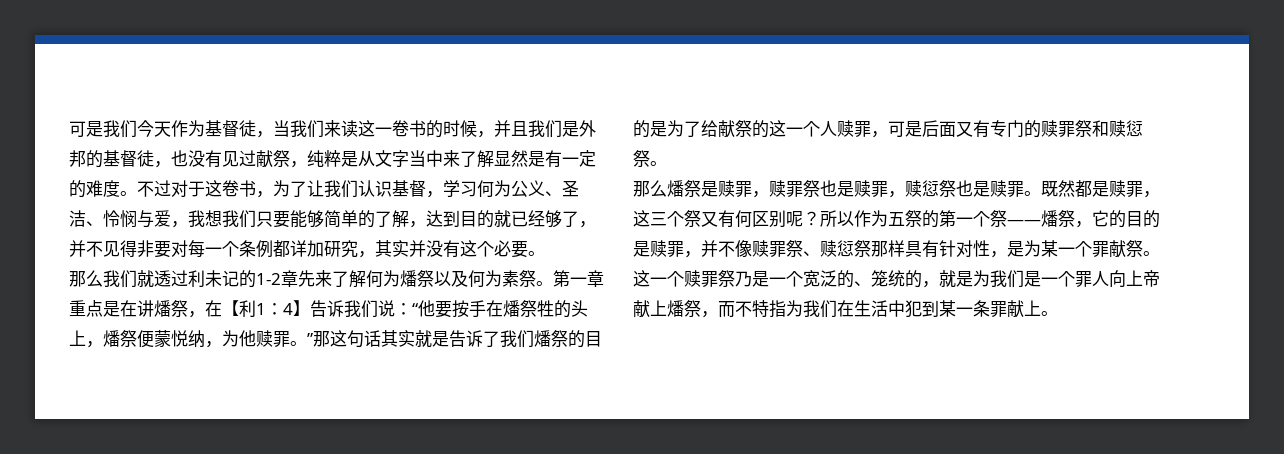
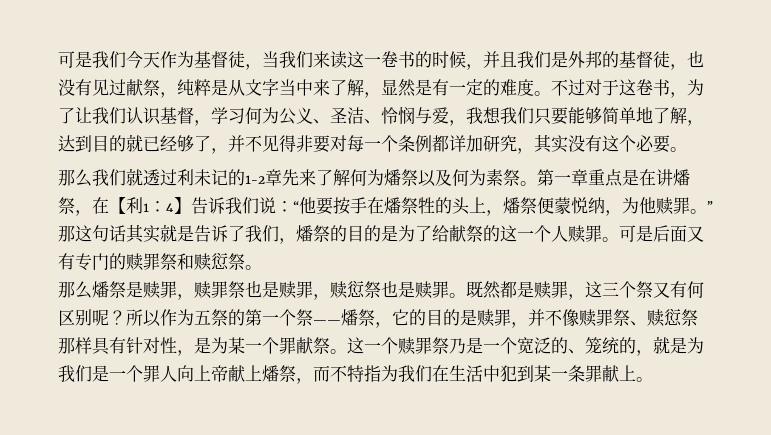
- 可是我们今天作为基督徒，当我们来读这一卷书的时候，并且我们是外邦的基督徒，也没有见过献祭，纯粹是从文字当中来了解显然是有一定的难度。
+ 可是我们今天作为基督徒，当我们来读这一卷书的时候，并且我们是外邦的基督徒，也没有见过献祭，纯粹是从文字当中来了解，显然是有一定的难度。
- 不过对于这卷书，为了让我们认识基督，学习何为公义、圣洁、怜悯与爱，我想我们只要能够简单的了解，达到目的就已经够了，并不见得非要对每一个条例都详加研究，其实并没有这个必要。
+ 不过对于这卷书，为了让我们认识基督，学习何为公义、圣洁、怜悯与爱，我想我们只要能够简单地了解，达到目的就已经够了，并不见得非要对每一个条例都详加研究，其实没有这个必要。
- 第一章重点是在讲燔祭，在【利1：4】告诉我们说：“他要按手在燔祭牲的头上，燔祭便蒙悦纳，为他赎罪。”那这句话其实就是告诉了我们燔祭的目的是为了给献祭的这一个人赎罪，可是后面又有专门的赎罪祭和赎愆祭。
+ 第一章重点是在讲燔祭，在【利1：4】告诉我们说：“他要按手在燔祭牲的头上，燔祭便蒙悦纳，为他赎罪。”那这句话其实就是告诉了我们，燔祭的目的是为了给献祭的这一个人赎罪。可是后面又有专门的赎罪祭和赎愆祭。

